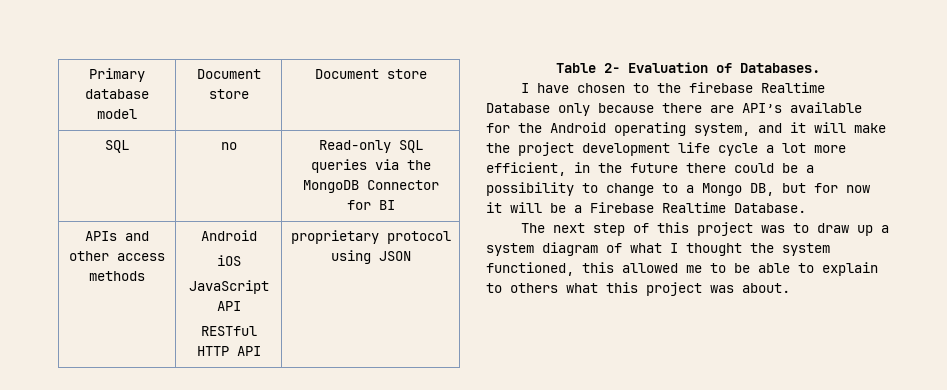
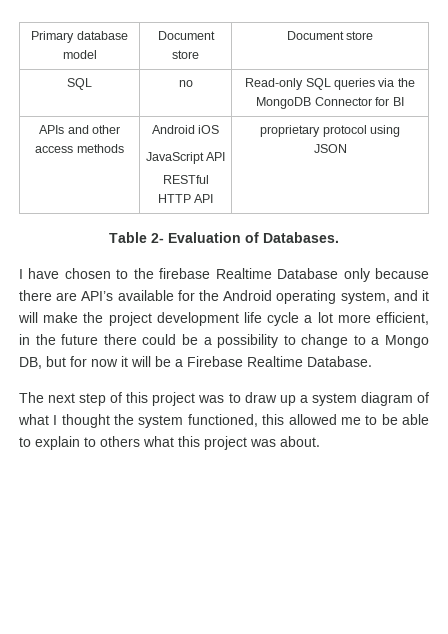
- APIs and other access methods | Android
- iOS
+ APIs and other access methods | Android iOS
  JavaScript API
- RESTful HTTP API | proprietary protocol using JSON
+ RESTful HTTP API | proprietary protocol using
+ JSON

